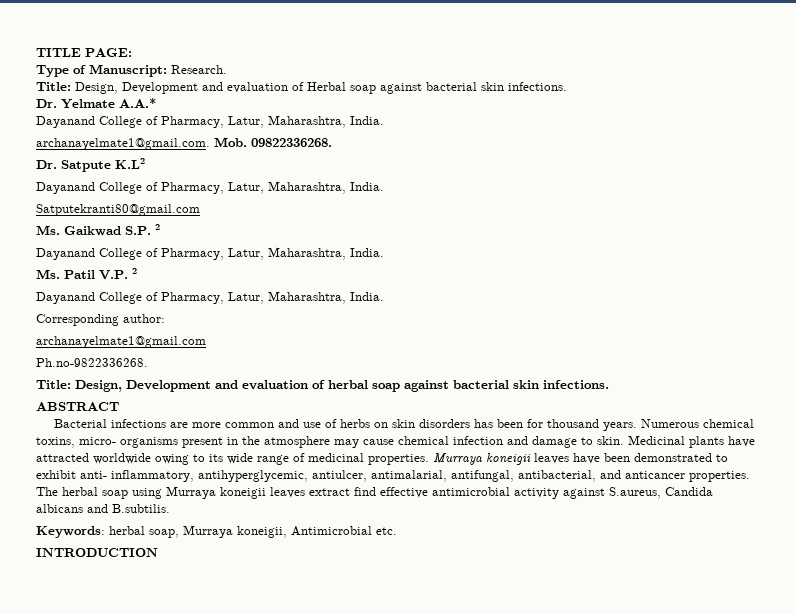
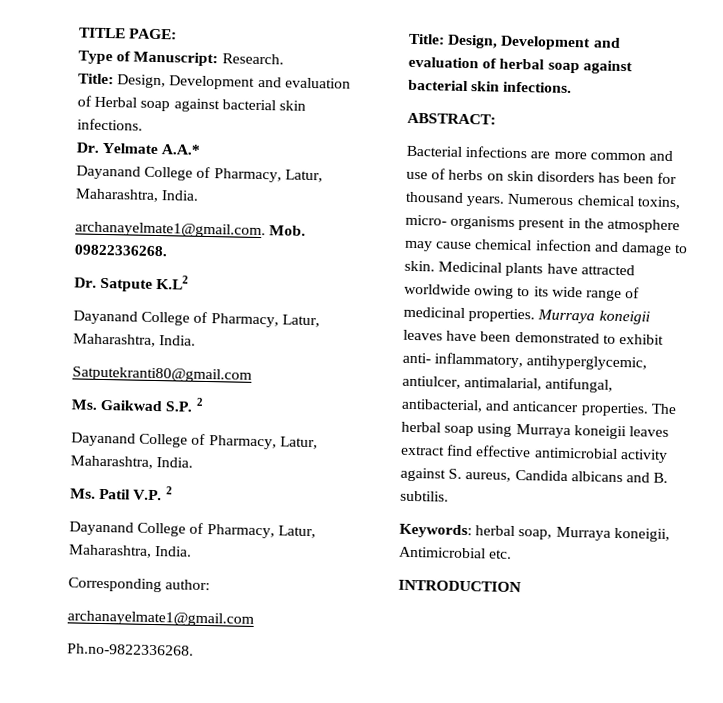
- ABSTRACT
+ ABSTRACT:
- The herbal soap using Murraya koneigii leaves extract find effective antimicrobial activity against S.aureus, Candida albicans and B.subtilis.
+ The herbal soap using Murraya koneigii leaves extract find effective antimicrobial activity against S. aureus, Candida albicans and B. subtilis.

